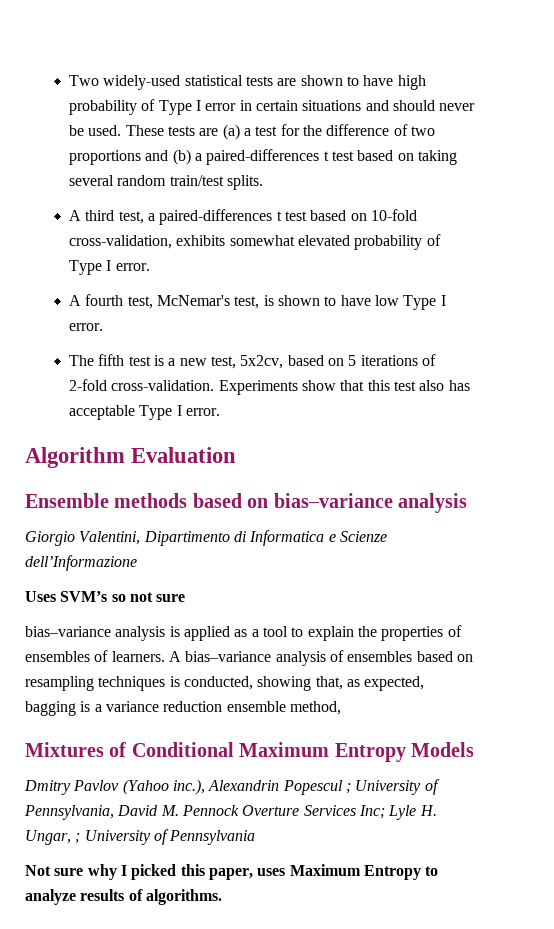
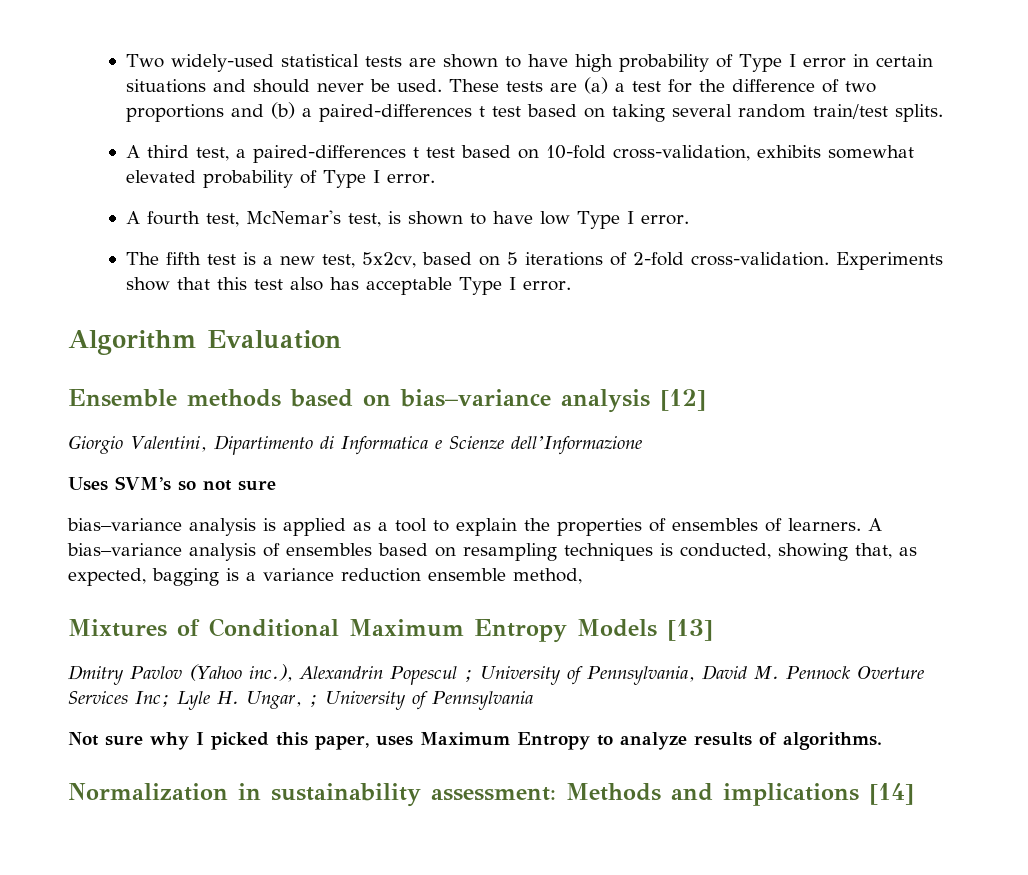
- Ensemble methods based on bias–variance analysis
+ Ensemble methods based on bias–variance analysis [12]
- Mixtures of Conditional Maximum Entropy Models
+ Mixtures of Conditional Maximum Entropy Models [13]
+ Normalization in sustainability assessment: Methods and implications [14]

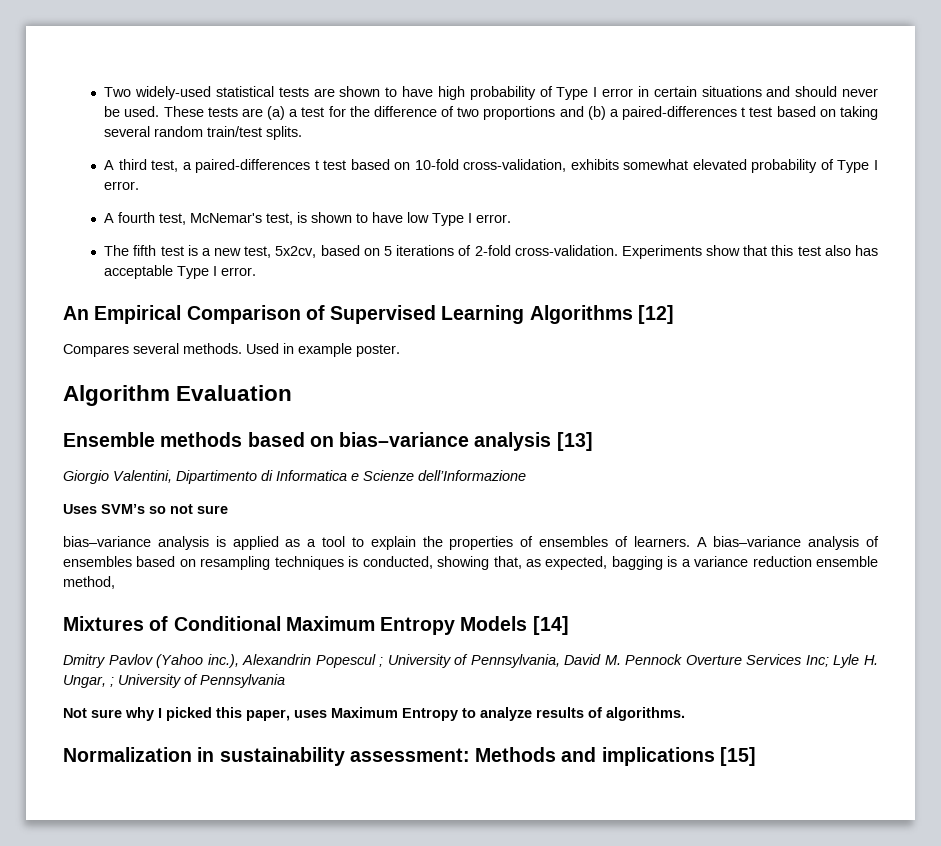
+ An Empirical Comparison of Supervised Learning Algorithms [12]
+ Compares several methods. Used in example poster.
- Ensemble methods based on bias–variance analysis [12]
+ Ensemble methods based on bias–variance analysis [13]
- Mixtures of Conditional Maximum Entropy Models [13]
+ Mixtures of Conditional Maximum Entropy Models [14]
- Normalization in sustainability assessment: Methods and implications [14]
+ Normalization in sustainability assessment: Methods and implications [15]

